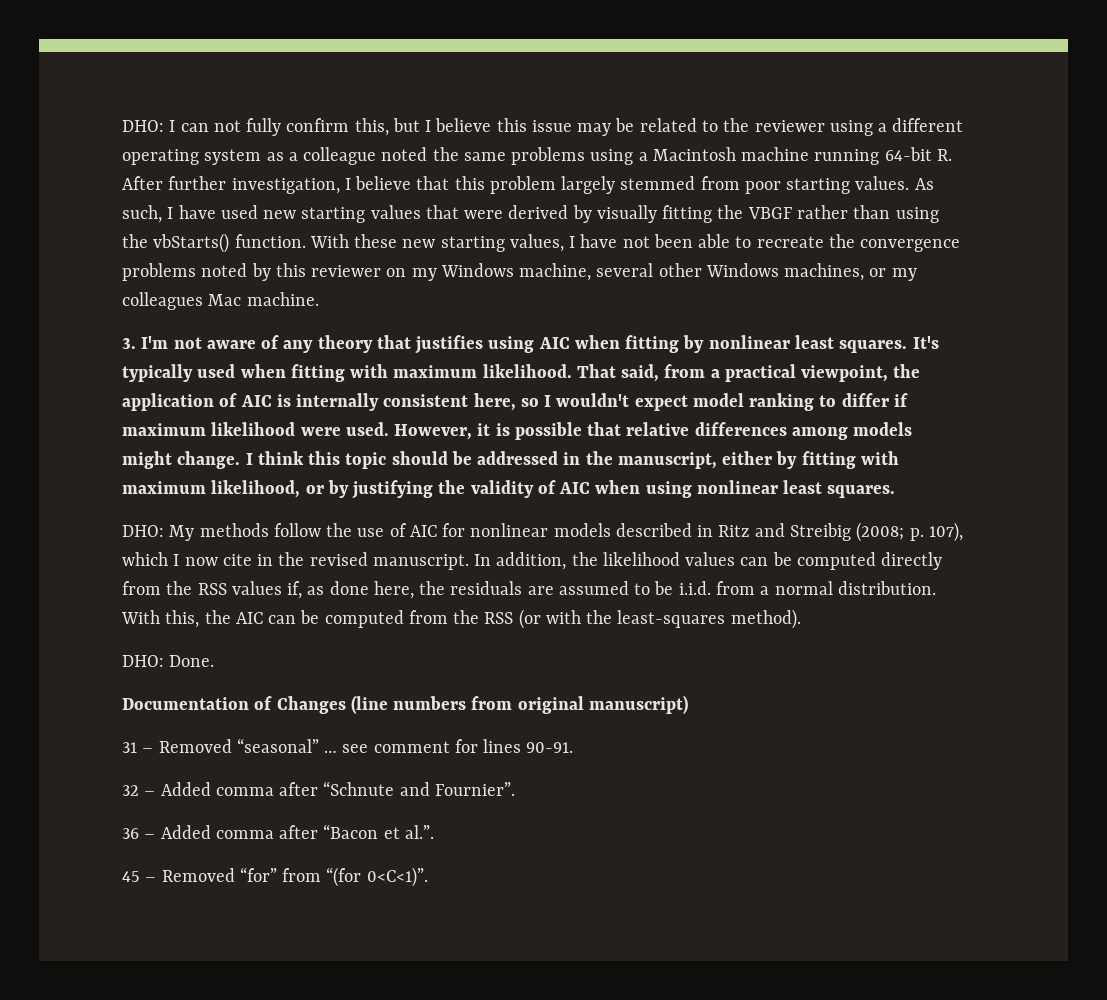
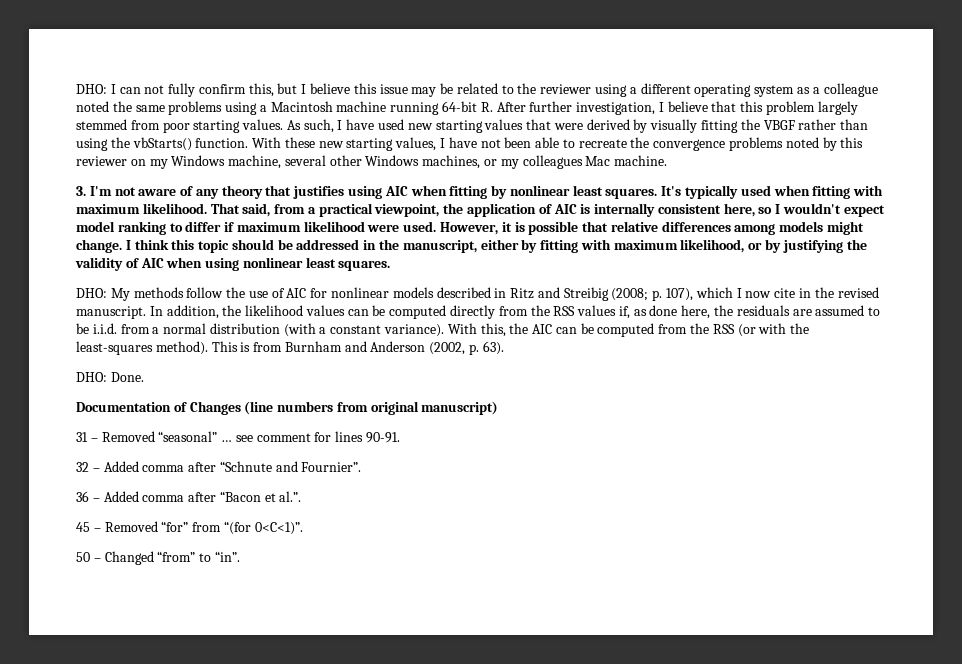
- In addition, the likelihood values can be computed directly from the RSS values if, as done here, the residuals are assumed to be i.i.d. from a normal distribution.
+ In addition, the likelihood values can be computed directly from the RSS values if, as done here, the residuals are assumed to be i.i.d. from a normal distribution (with a constant variance).
+ This is from Burnham and Anderson (2002, p. 63).
+ 50 – Changed “from” to “in”.

